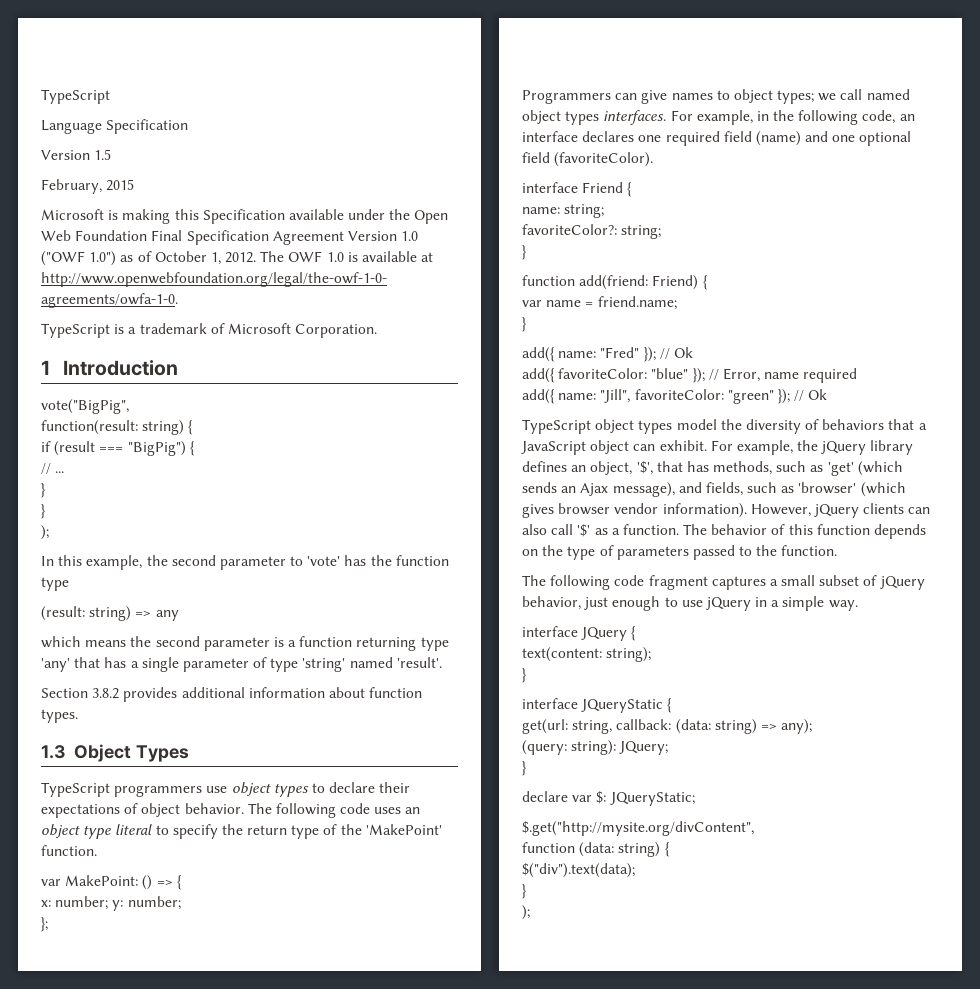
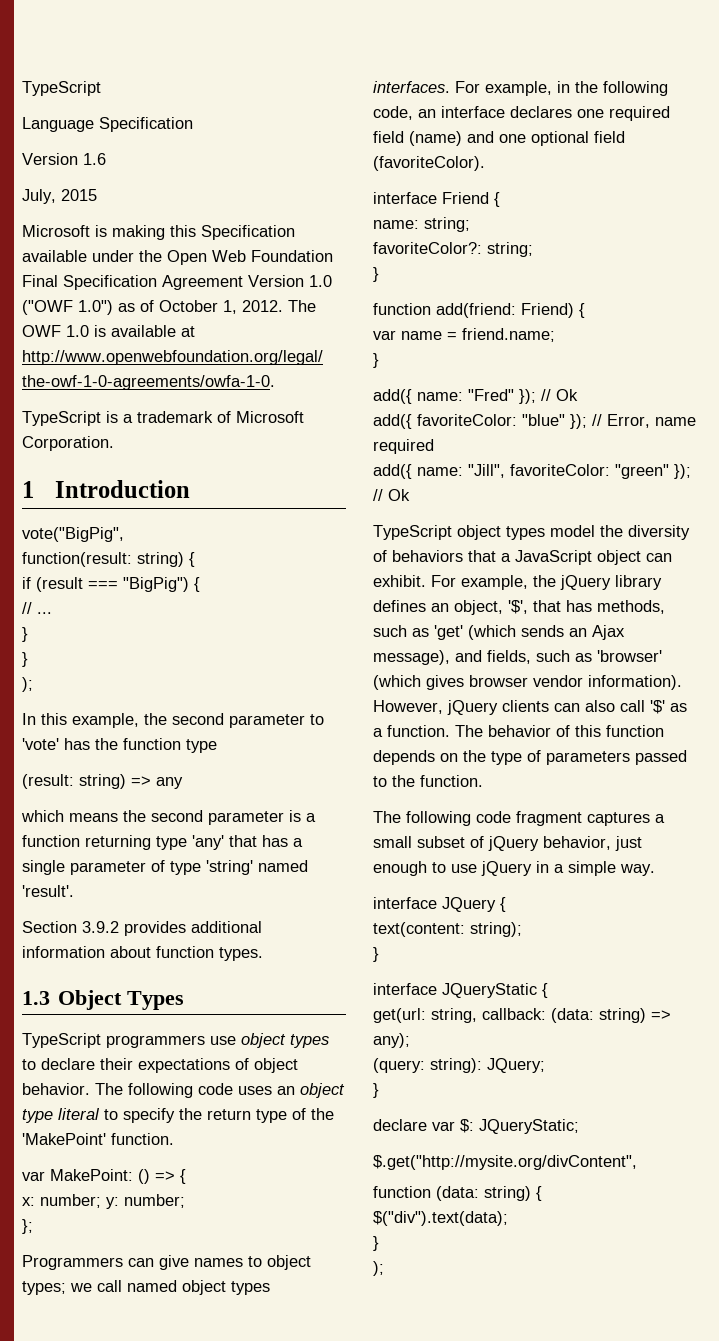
- Version 1.5
- February, 2015
+ Version 1.6
+ July, 2015
- Section 3.8.2 provides additional information about function types.
+ Section 3.9.2 provides additional information about function types.

